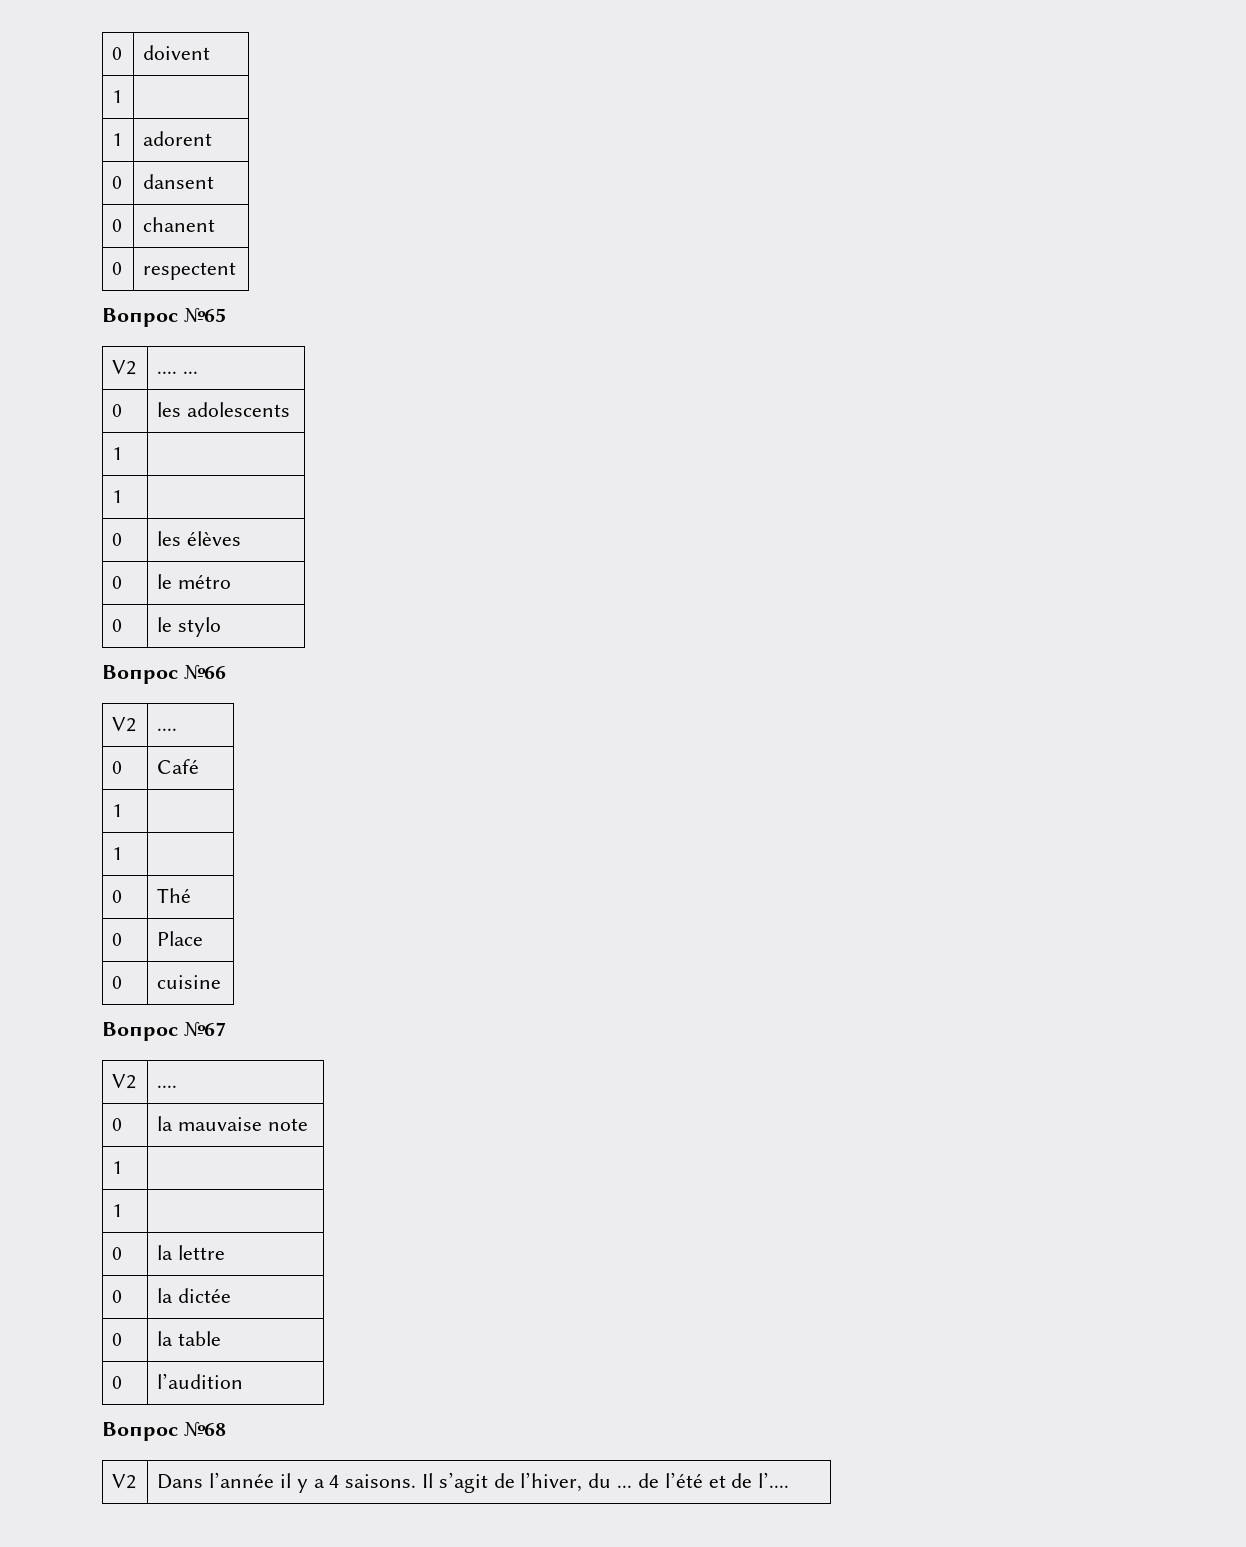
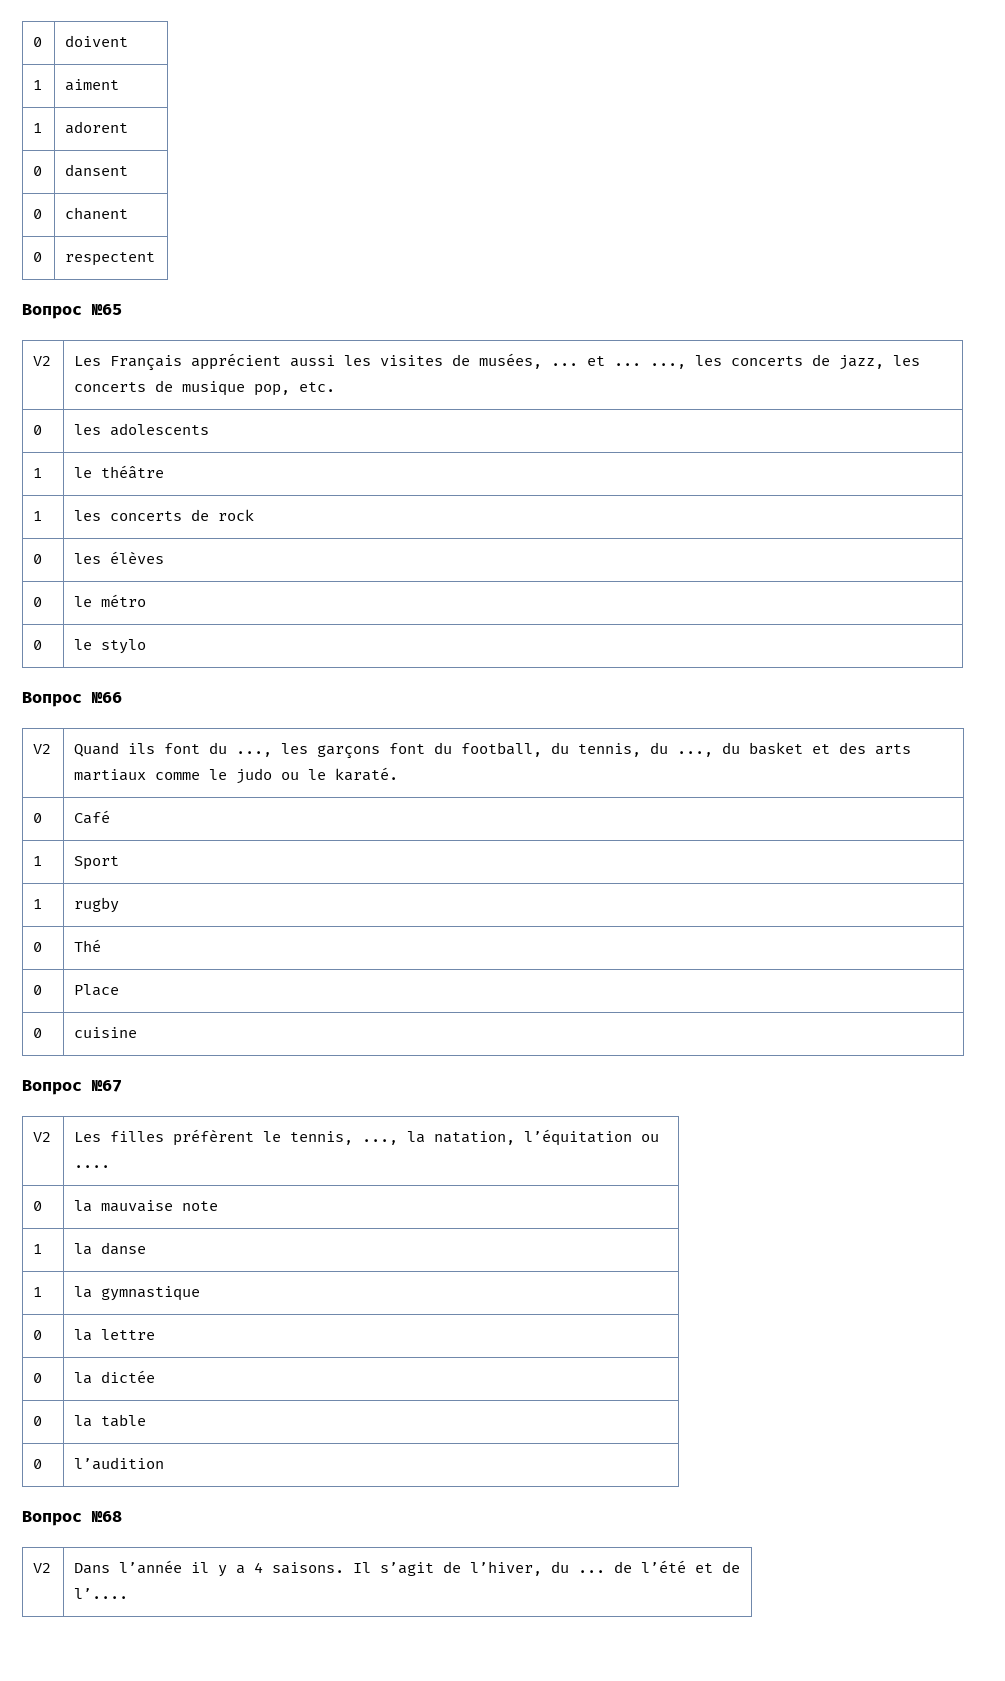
  0 | doivent
- 1 |
+ 1 | aiment
- V2 | .... ...
+ V2 | Les Français apprécient aussi les visites de musées, ... et ... ..., les concerts de jazz, les concerts de musique pop, etc.
  0 | les adolescents
- 1 |
- 1 |
+ 1 | le théâtre
+ 1 | les concerts de rock
  Вопрос №66
- V2 | ....
+ V2 | Quand ils font du ..., les garçons font du football, du tennis, du ..., du basket et des arts martiaux comme le judo ou le karaté.
  0 | Café
- 1 |
- 1 |
+ 1 | Sport
+ 1 | rugby
  Вопрос №67
- V2 | ....
+ V2 | Les filles préfèrent le tennis, ..., la natation, l’équitation ou ....
  0 | la mauvaise note
- 1 |
- 1 |
+ 1 | la danse
+ 1 | la gymnastique

